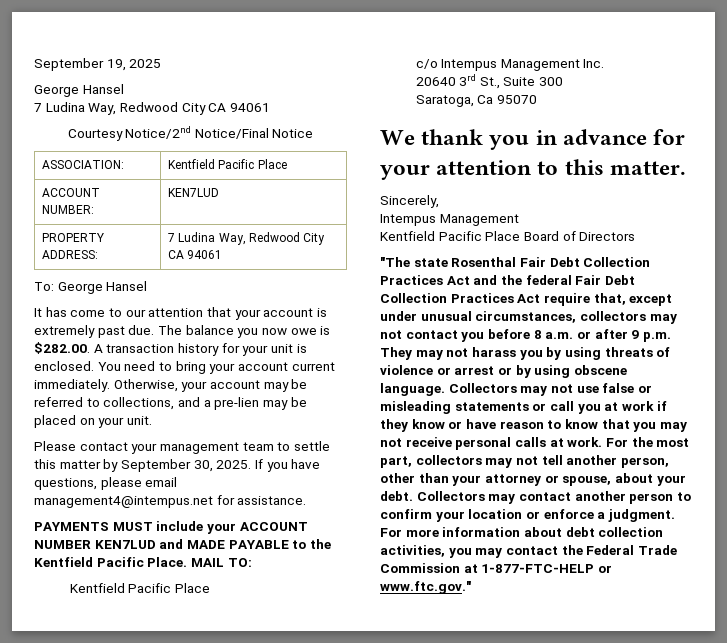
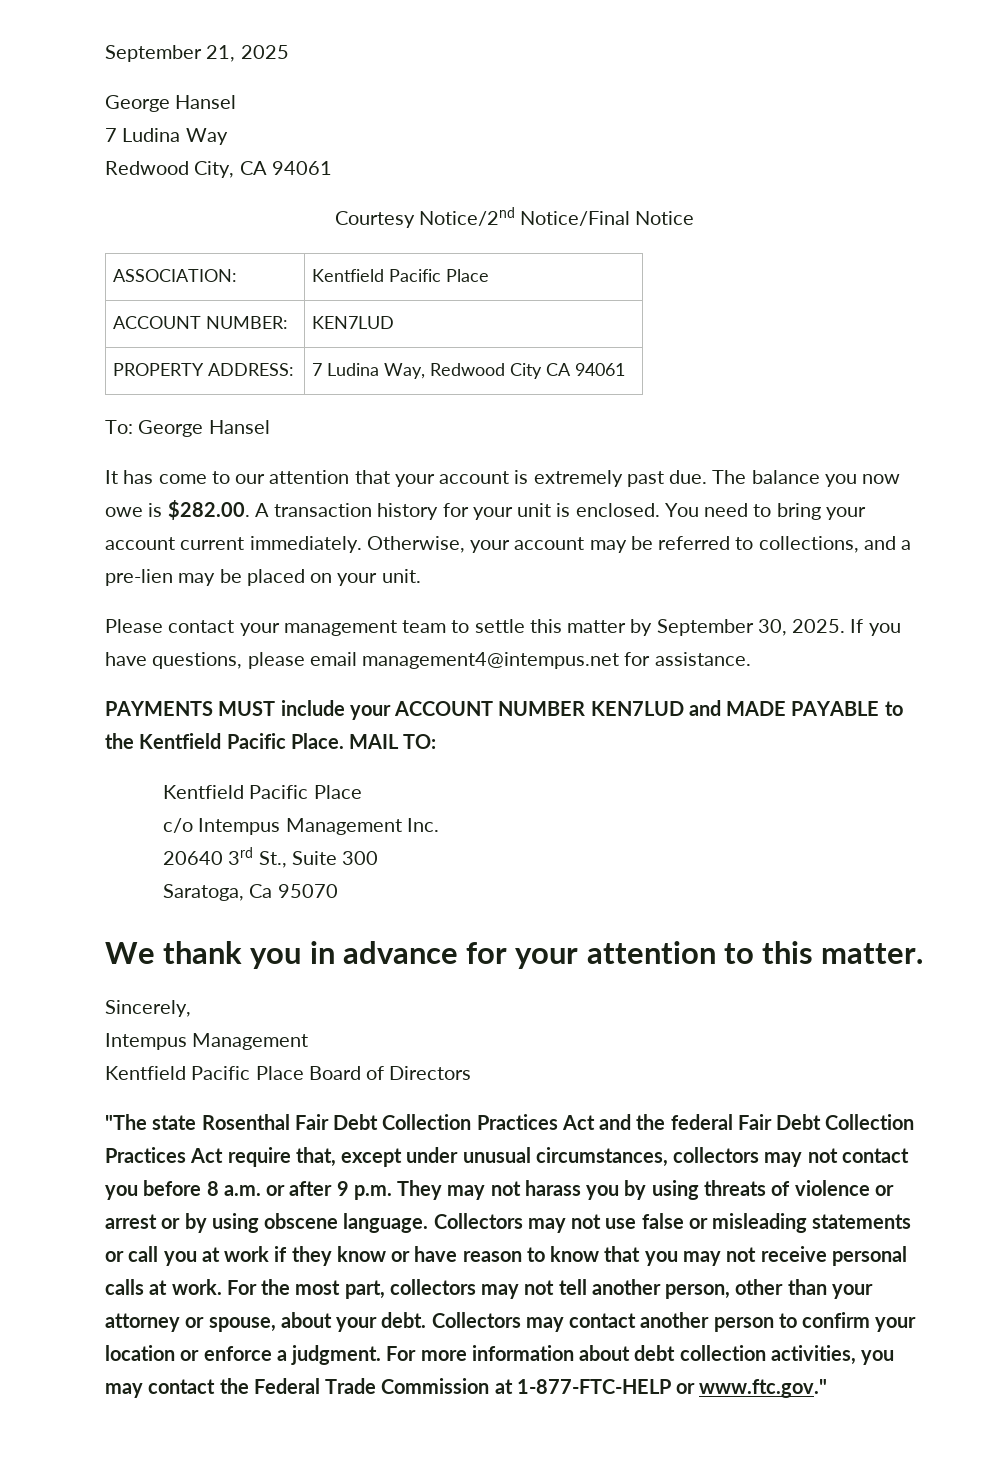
- September 19, 2025
+ September 21, 2025
  George Hansel
- 7 Ludina Way, Redwood City CA 94061
+ 7 Ludina Way
+ Redwood City, CA 94061

